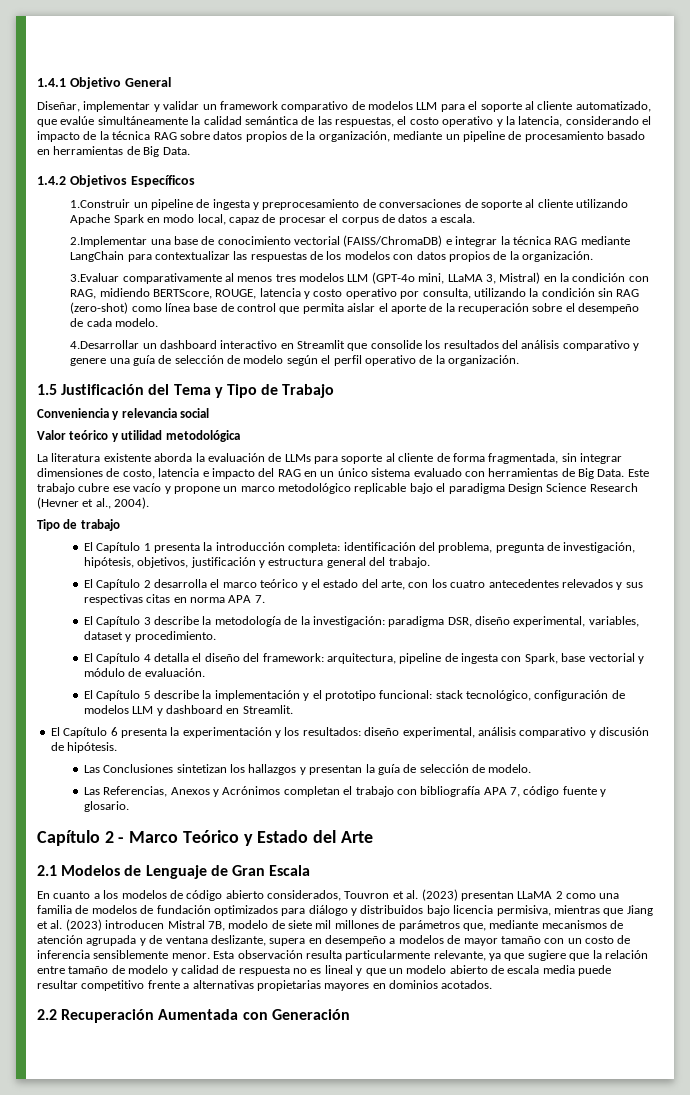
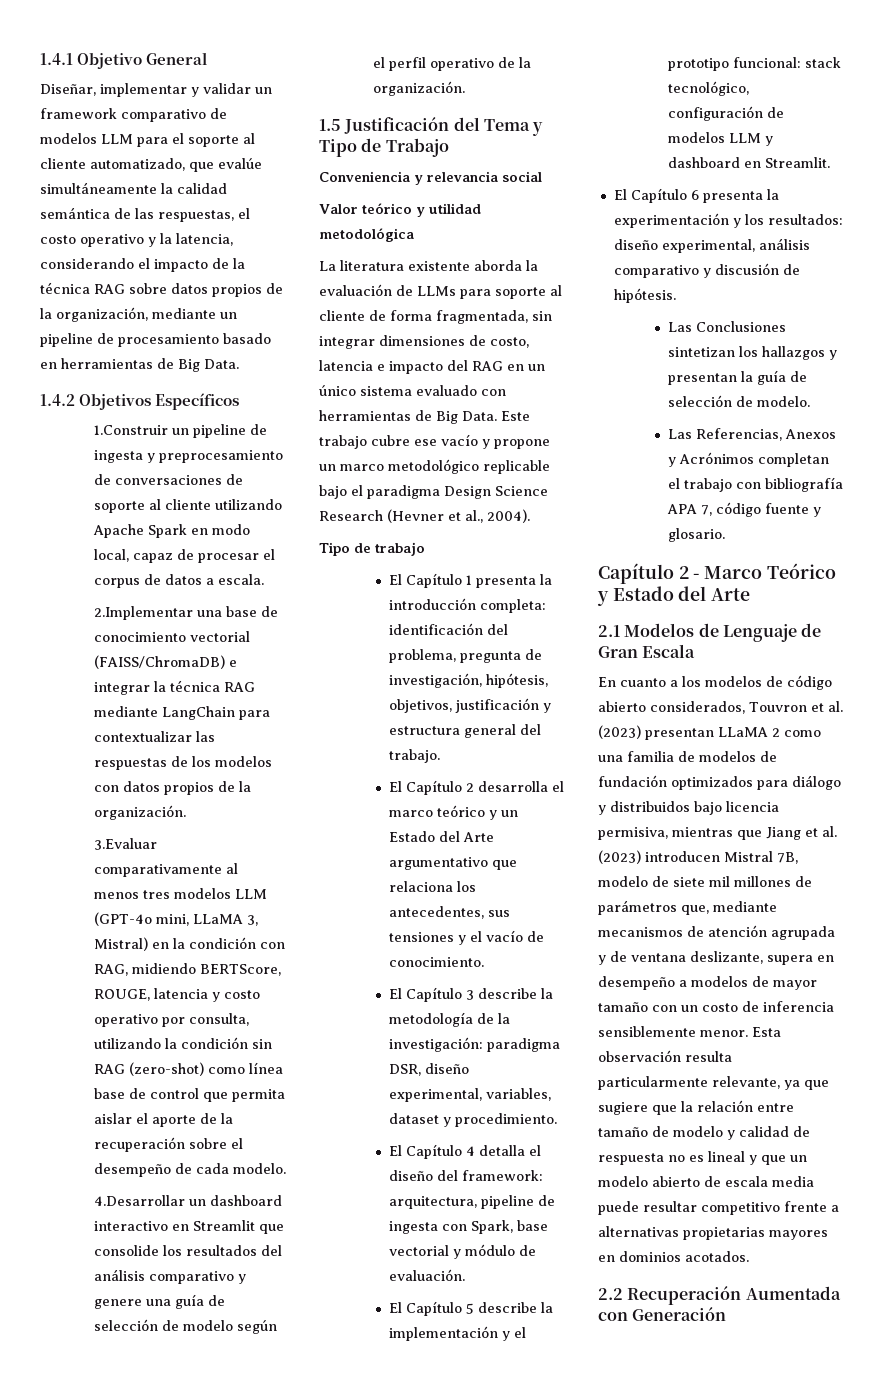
- El Capítulo 2 desarrolla el marco teórico y el estado del arte, con los cuatro antecedentes relevados y sus respectivas citas en norma APA 7.
+ El Capítulo 2 desarrolla el marco teórico y un Estado del Arte argumentativo que relaciona los antecedentes, sus tensiones y el vacío de conocimiento.

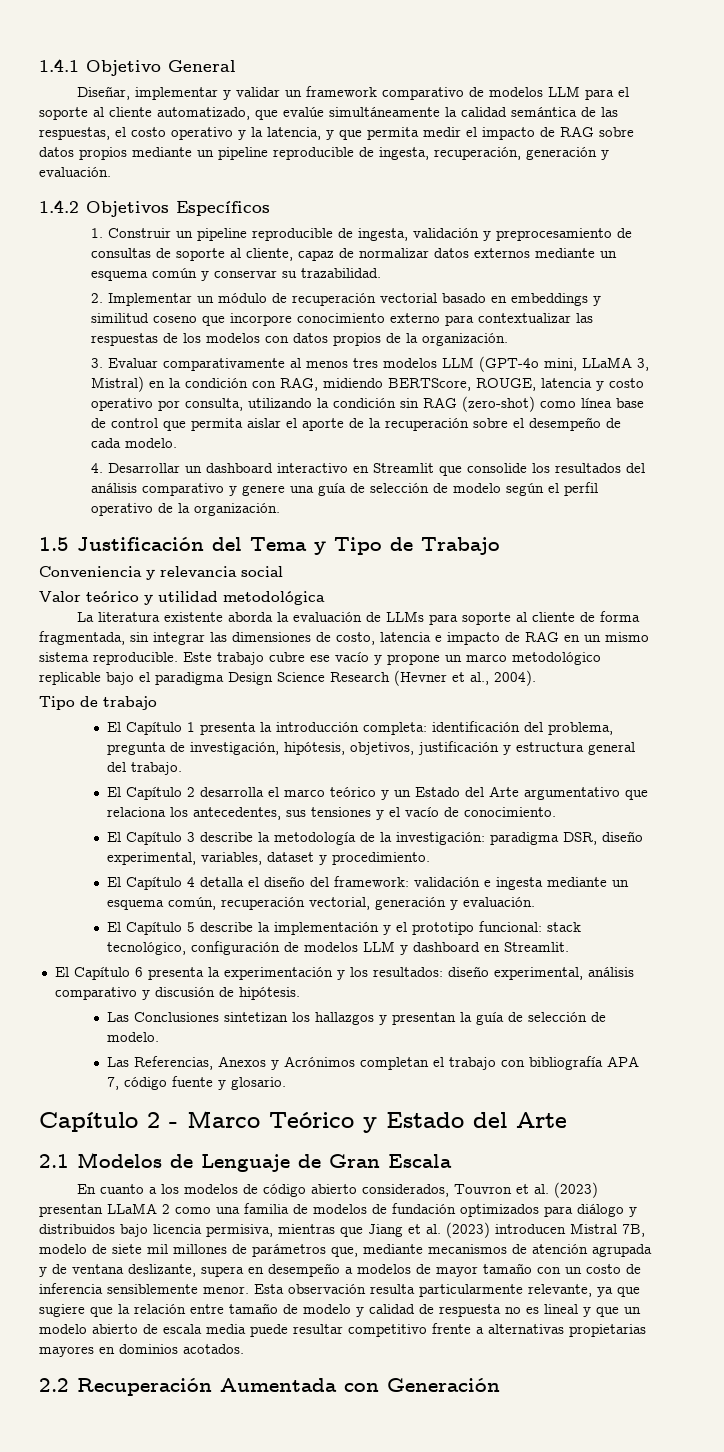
- Diseñar, implementar y validar un framework comparativo de modelos LLM para el soporte al cliente automatizado, que evalúe simultáneamente la calidad semántica de las respuestas, el costo operativo y la latencia, considerando el impacto de la técnica RAG sobre datos propios de la organización, mediante un pipeline de procesamiento basado en herramientas de Big Data.
+ Diseñar, implementar y validar un framework comparativo de modelos LLM para el soporte al cliente automatizado, que evalúe simultáneamente la calidad semántica de las respuestas, el costo operativo y la latencia, y que permita medir el impacto de RAG sobre datos propios mediante un pipeline reproducible de ingesta, recuperación, generación y evaluación.
  1.4.2 Objetivos Específicos
- 1.Construir un pipeline de ingesta y preprocesamiento de conversaciones de soporte al cliente utilizando Apache Spark en modo local, capaz de procesar el corpus de datos a escala.
- 2.Implementar una base de conocimiento vectorial (FAISS/ChromaDB) e integrar la técnica RAG mediante LangChain para contextualizar las respuestas de los modelos con datos propios de la organización.
+ 1. Construir un pipeline reproducible de ingesta, validación y preprocesamiento de consultas de soporte al cliente, capaz de normalizar datos externos mediante un esquema común y conservar su trazabilidad.
+ 2. Implementar un módulo de recuperación vectorial basado en embeddings y similitud coseno que incorpore conocimiento externo para contextualizar las respuestas de los modelos con datos propios de la organización.
- 3.Evaluar comparativamente al menos tres modelos LLM (GPT-4o mini, LLaMA 3, Mistral) en la condición con RAG, midiendo BERTScore, ROUGE, latencia y costo operativo por consulta, utilizando la condición sin RAG (zero-shot) como línea base de control que permita aislar el aporte de la recuperación sobre el desempeño de cada modelo.
+ 3. Evaluar comparativamente al menos tres modelos LLM (GPT-4o mini, LLaMA 3, Mistral) en la condición con RAG, midiendo BERTScore, ROUGE, latencia y costo operativo por consulta, utilizando la condición sin RAG (zero-shot) como línea base de control que permita aislar el aporte de la recuperación sobre el desempeño de cada modelo.
- 4.Desarrollar un dashboard interactivo en Streamlit que consolide los resultados del análisis comparativo y genere una guía de selección de modelo según el perfil operativo de la organización.
+ 4. Desarrollar un dashboard interactivo en Streamlit que consolide los resultados del análisis comparativo y genere una guía de selección de modelo según el perfil operativo de la organización.
- La literatura existente aborda la evaluación de LLMs para soporte al cliente de forma fragmentada, sin integrar dimensiones de costo, latencia e impacto del RAG en un único sistema evaluado con herramientas de Big Data.
+ La literatura existente aborda la evaluación de LLMs para soporte al cliente de forma fragmentada, sin integrar las dimensiones de costo, latencia e impacto de RAG en un mismo sistema reproducible.
- El Capítulo 4 detalla el diseño del framework: arquitectura, pipeline de ingesta con Spark, base vectorial y módulo de evaluación.
+ El Capítulo 4 detalla el diseño del framework: validación e ingesta mediante un esquema común, recuperación vectorial, generación y evaluación.

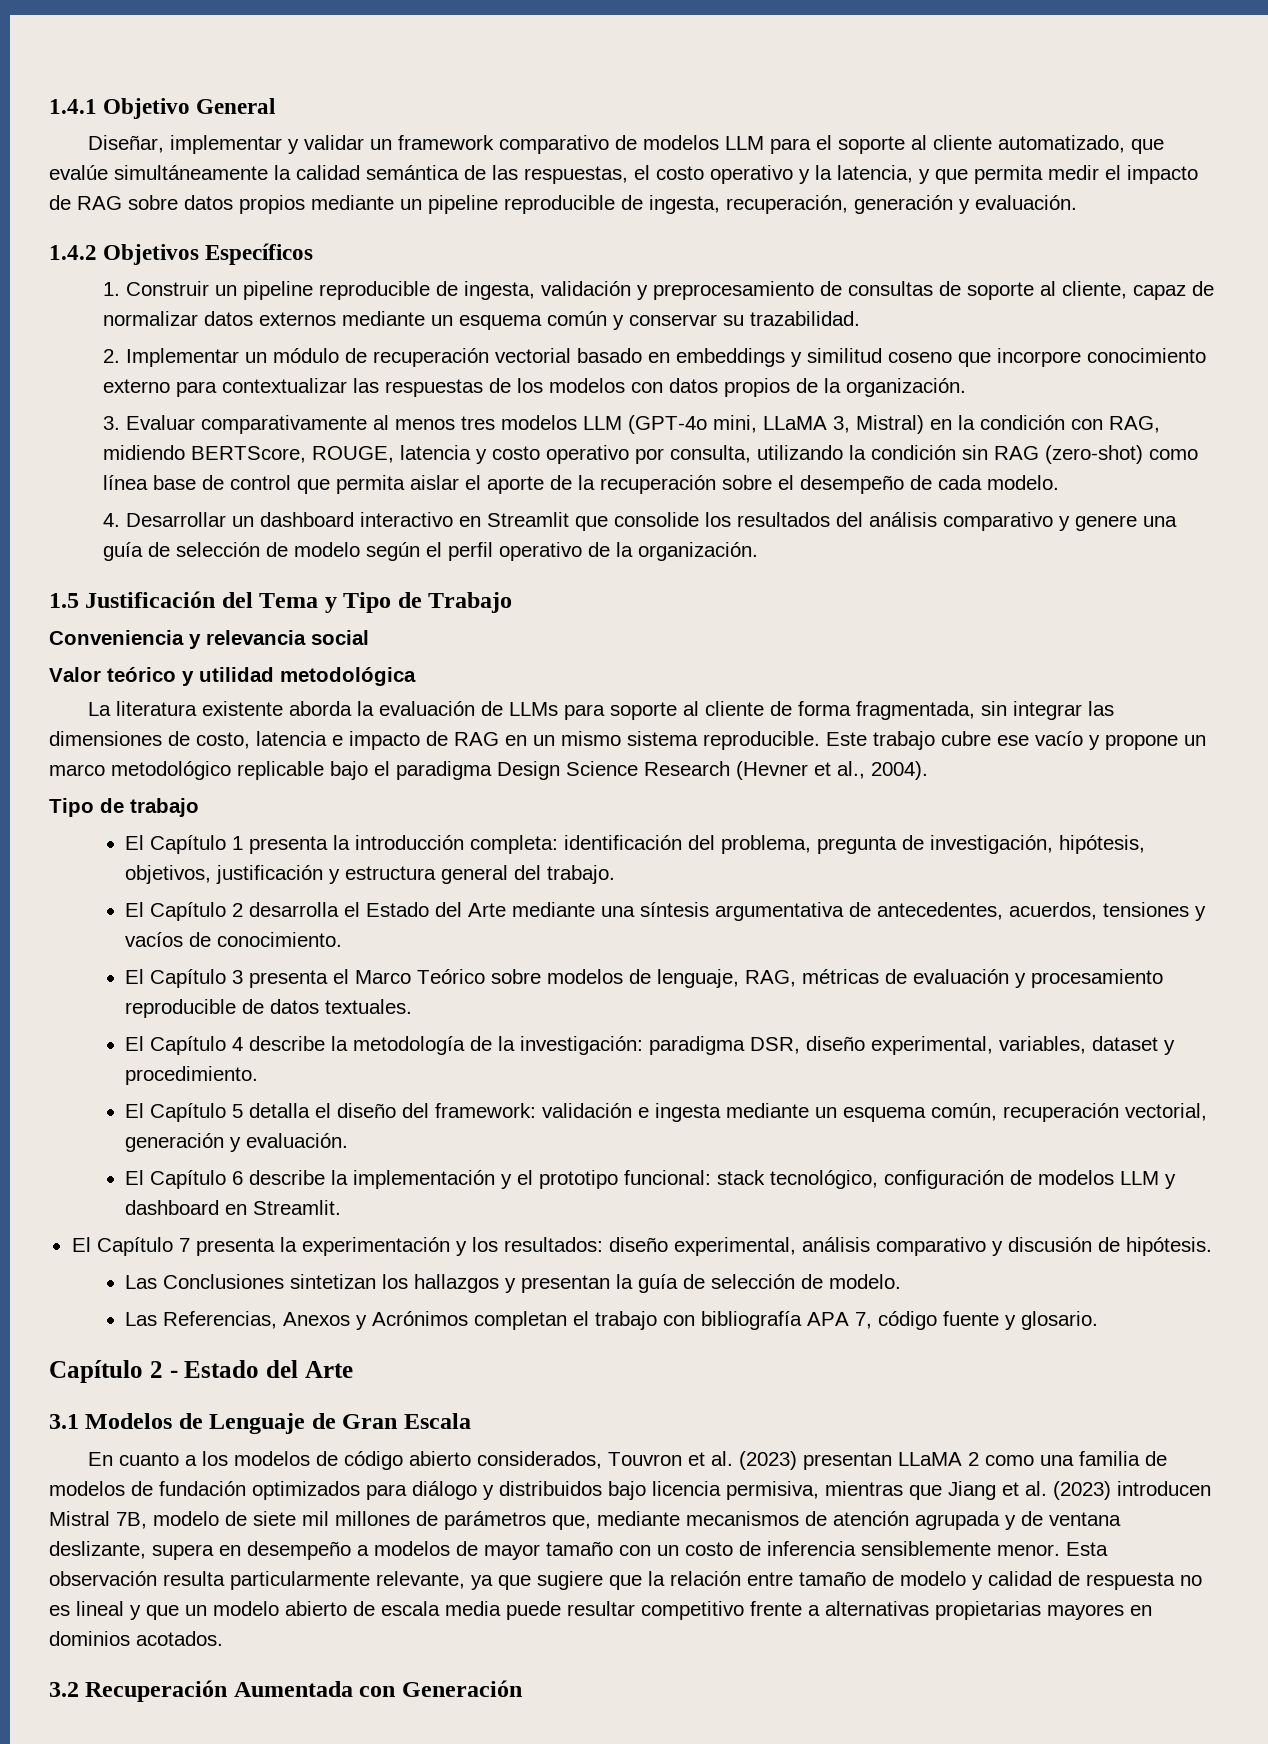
- El Capítulo 2 desarrolla el marco teórico y un Estado del Arte argumentativo que relaciona los antecedentes, sus tensiones y el vacío de conocimiento.
+ El Capítulo 2 desarrolla el Estado del Arte mediante una síntesis argumentativa de antecedentes, acuerdos, tensiones y vacíos de conocimiento.
- El Capítulo 3 describe la metodología de la investigación: paradigma DSR, diseño experimental, variables, dataset y procedimiento.
+ El Capítulo 3 presenta el Marco Teórico sobre modelos de lenguaje, RAG, métricas de evaluación y procesamiento reproducible de datos textuales.
+ El Capítulo 4 describe la metodología de la investigación: paradigma DSR, diseño experimental, variables, dataset y procedimiento.
- El Capítulo 4 detalla el diseño del framework: validación e ingesta mediante un esquema común, recuperación vectorial, generación y evaluación.
+ El Capítulo 5 detalla el diseño del framework: validación e ingesta mediante un esquema común, recuperación vectorial, generación y evaluación.
- El Capítulo 5 describe la implementación y el prototipo funcional: stack tecnológico, configuración de modelos LLM y dashboard en Streamlit.
+ El Capítulo 6 describe la implementación y el prototipo funcional: stack tecnológico, configuración de modelos LLM y dashboard en Streamlit.
- El Capítulo 6 presenta la experimentación y los resultados: diseño experimental, análisis comparativo y discusión de hipótesis.
+ El Capítulo 7 presenta la experimentación y los resultados: diseño experimental, análisis comparativo y discusión de hipótesis.
- Capítulo 2 - Marco Teórico y Estado del Arte
+ Capítulo 2 - Estado del Arte
- 2.1 Modelos de Lenguaje de Gran Escala
+ 3.1 Modelos de Lenguaje de Gran Escala
- 2.2 Recuperación Aumentada con Generación
+ 3.2 Recuperación Aumentada con Generación

